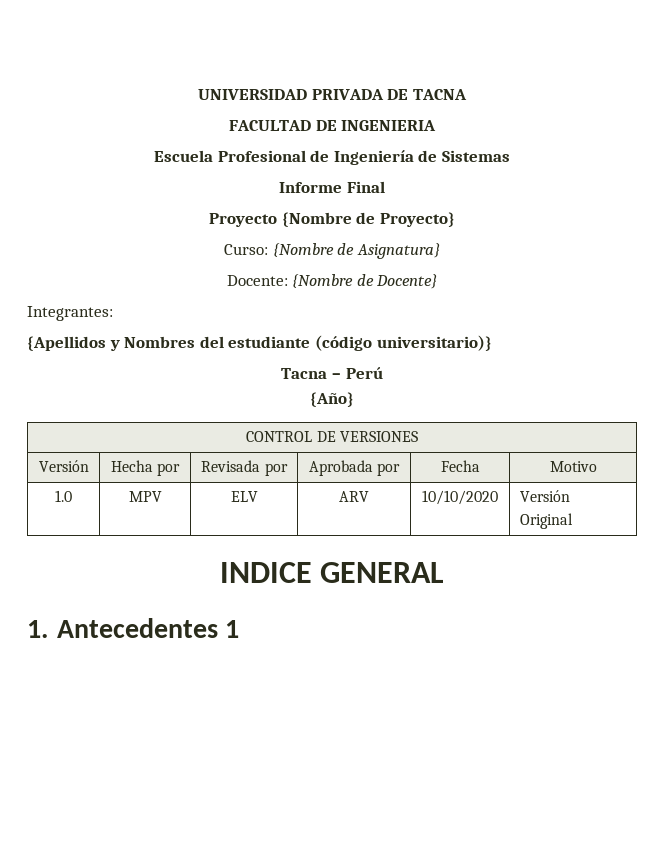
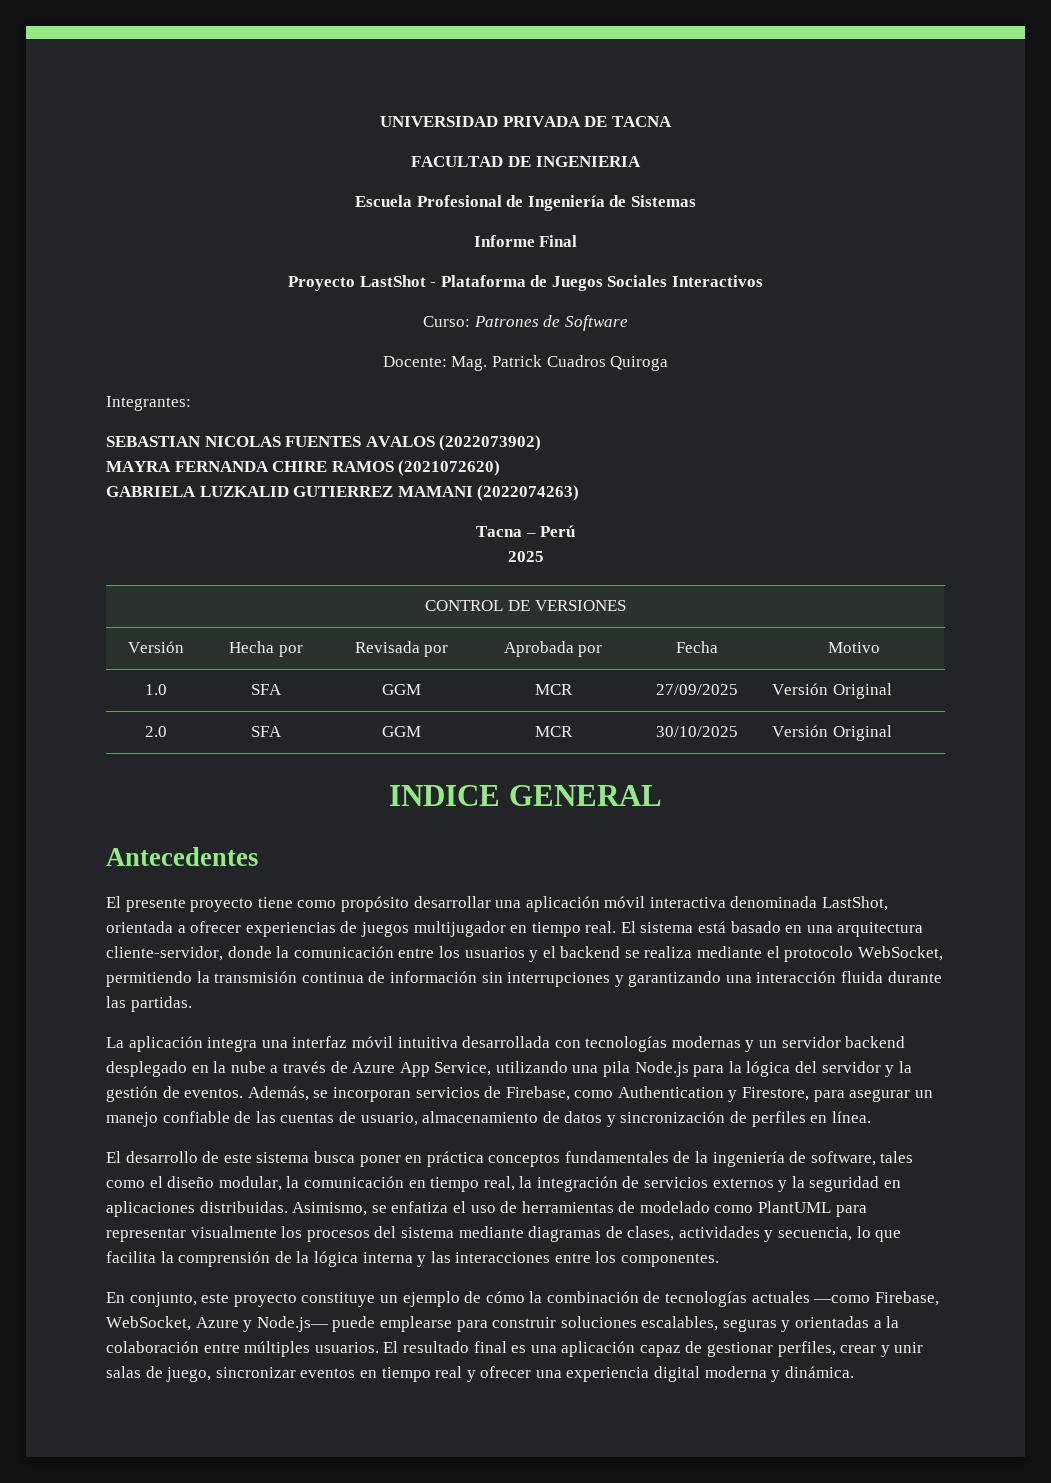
- Proyecto {Nombre de Proyecto}
- Curso: {Nombre de Asignatura}
- Docente: {Nombre de Docente}
+ Proyecto LastShot - Plataforma de Juegos Sociales Interactivos
+ Curso: Patrones de Software
+ Docente: Mag. Patrick Cuadros Quiroga
  Integrantes:
- {Apellidos y Nombres del estudiante (código universitario)}
+ SEBASTIAN NICOLAS FUENTES AVALOS (2022073902)
+ MAYRA FERNANDA CHIRE RAMOS (2021072620)
+ GABRIELA LUZKALID GUTIERREZ MAMANI (2022074263)
- {Año}
+ 2025
- 1.0 | MPV | ELV | ARV | 10/10/2020 | Versión Original
+ 1.0 | SFA | GGM | MCR | 27/09/2025 | Versión Original
+ 2.0 | SFA | GGM | MCR | 30/10/2025 | Versión Original
- 1. Antecedentes 1
+ Antecedentes
+ El presente proyecto tiene como propósito desarrollar una aplicación móvil interactiva denominada LastShot, orientada a ofrecer experiencias de juegos multijugador en tiempo real. El sistema está basado en una arquitectura cliente-servidor, donde la comunicación entre los usuarios y el backend se realiza mediante el protocolo WebSocket, permitiendo la transmisión continua de información sin interrupciones y garantizando una interacción fluida durante las partidas.
+ La aplicación integra una interfaz móvil intuitiva desarrollada con tecnologías modernas y un servidor backend desplegado en la nube a través de Azure App Service, utilizando una pila Node.js para la lógica del servidor y la gestión de eventos. Además, se incorporan servicios de Firebase, como Authentication y Firestore, para asegurar un manejo confiable de las cuentas de usuario, almacenamiento de datos y sincronización de perfiles en línea.
+ El desarrollo de este sistema busca poner en práctica conceptos fundamentales de la ingeniería de software, tales como el diseño modular, la comunicación en tiempo real, la integración de servicios externos y la seguridad en aplicaciones distribuidas. Asimismo, se enfatiza el uso de herramientas de modelado como PlantUML para representar visualmente los procesos del sistema mediante diagramas de clases, actividades y secuencia, lo que facilita la comprensión de la lógica interna y las interacciones entre los componentes.
+ En conjunto, este proyecto constituye un ejemplo de cómo la combinación de tecnologías actuales —como Firebase, WebSocket, Azure y Node.js— puede emplearse para construir soluciones escalables, seguras y orientadas a la colaboración entre múltiples usuarios. El resultado final es una aplicación capaz de gestionar perfiles, crear y unir salas de juego, sincronizar eventos en tiempo real y ofrecer una experiencia digital moderna y dinámica.

